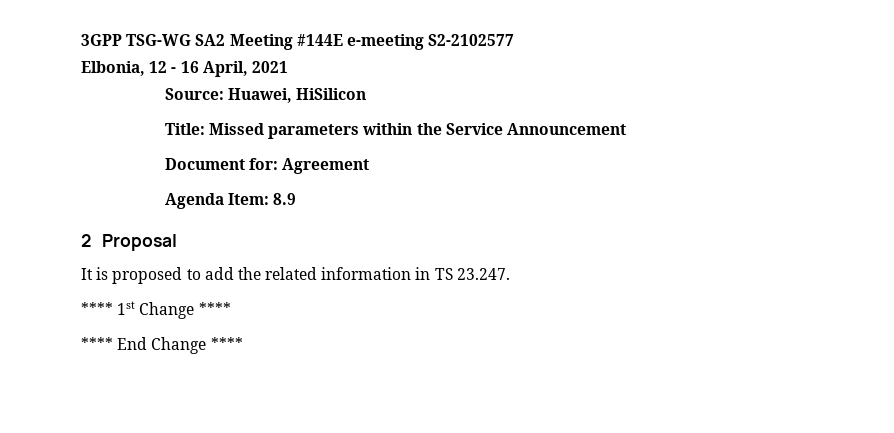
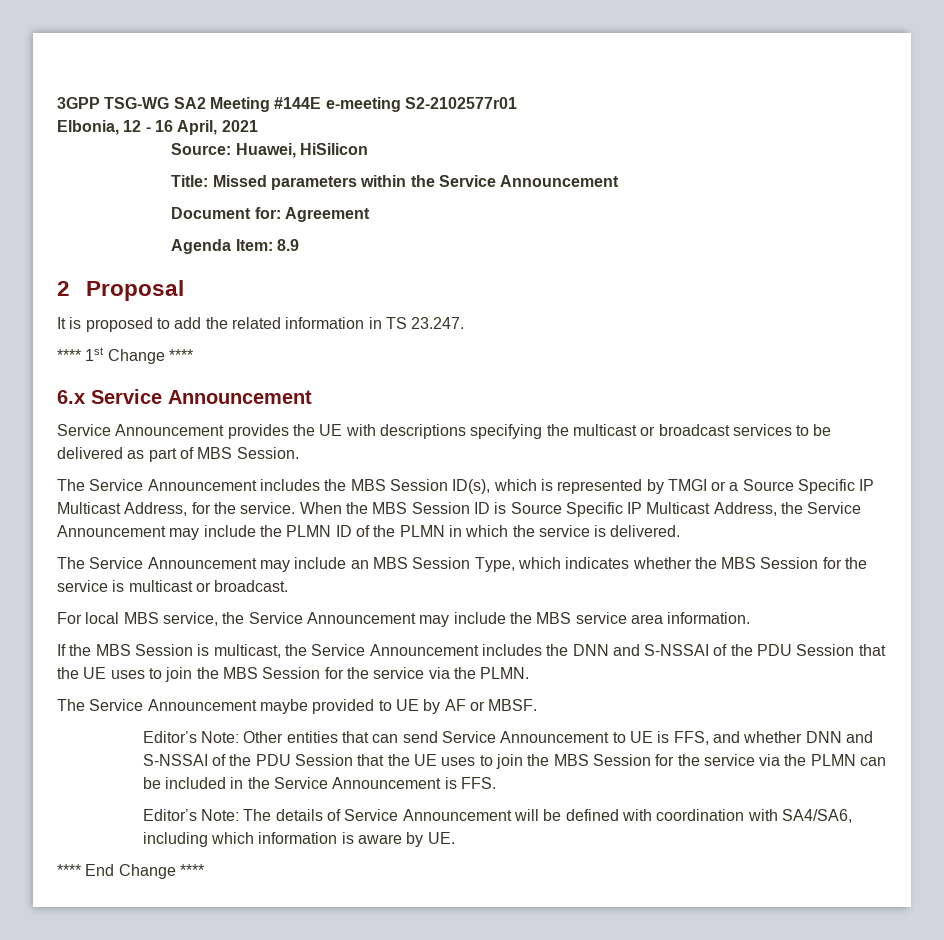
- 3GPP TSG-WG SA2 Meeting #144E e-meeting S2-2102577
+ 3GPP TSG-WG SA2 Meeting #144E e-meeting S2-2102577r01
+ 6.x Service Announcement
+ Service Announcement provides the UE with descriptions specifying the multicast or broadcast services to be delivered as part of MBS Session.
+ The Service Announcement includes the MBS Session ID(s), which is represented by TMGI or a Source Specific IP Multicast Address, for the service. When the MBS Session ID is Source Specific IP Multicast Address, the Service Announcement may include the PLMN ID of the PLMN in which the service is delivered.
+ The Service Announcement may include an MBS Session Type, which indicates whether the MBS Session for the service is multicast or broadcast.
+ For local MBS service, the Service Announcement may include the MBS service area information.
+ If the MBS Session is multicast, the Service Announcement includes the DNN and S-NSSAI of the PDU Session that the UE uses to join the MBS Session for the service via the PLMN.
+ The Service Announcement maybe provided to UE by AF or MBSF.
+ Editor’s Note: Other entities that can send Service Announcement to UE is FFS, and whether DNN and S-NSSAI of the PDU Session that the UE uses to join the MBS Session for the service via the PLMN can be included in the Service Announcement is FFS.
+ Editor’s Note: The details of Service Announcement will be defined with coordination with SA4/SA6, including which information is aware by UE.

